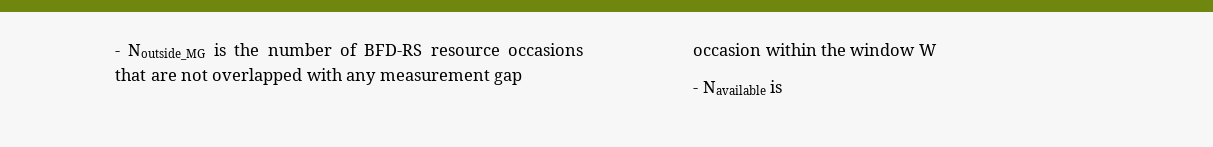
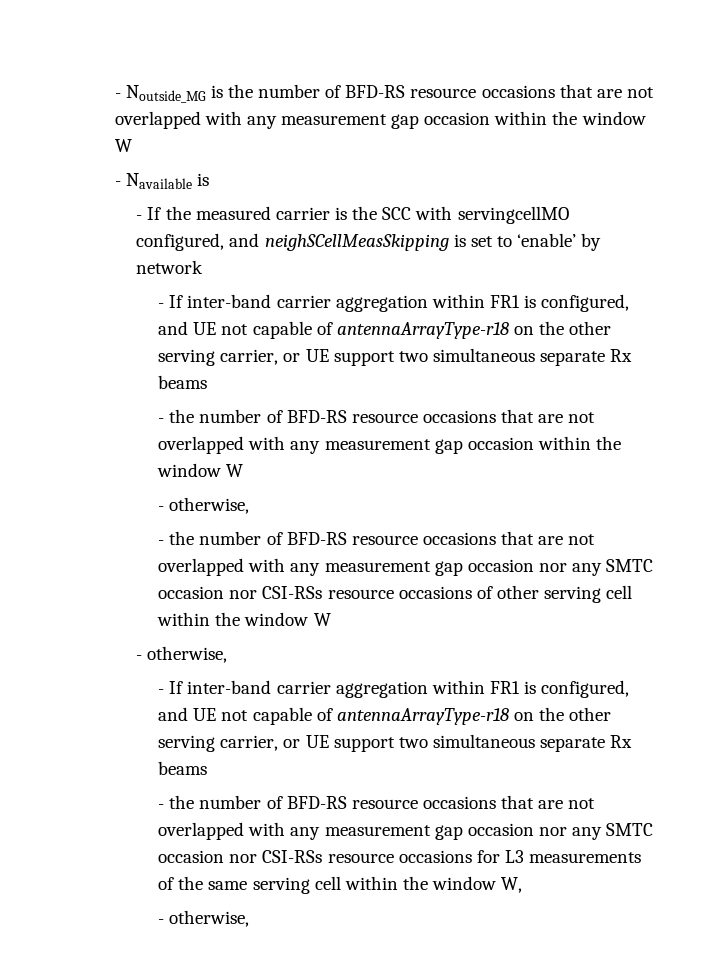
+ - If the measured carrier is the SCC with servingcellMO configured, and neighSCellMeasSkipping is set to ‘enable’ by network
+ - If inter-band carrier aggregation within FR1 is configured, and UE not capable of antennaArrayType-r18 on the other serving carrier, or UE support two simultaneous separate Rx beams
+ - the number of BFD-RS resource occasions that are not overlapped with any measurement gap occasion within the window W
+ - otherwise,
+ - the number of BFD-RS resource occasions that are not overlapped with any measurement gap occasion nor any SMTC occasion nor CSI-RSs resource occasions of other serving cell within the window W
+ - otherwise,
+ - If inter-band carrier aggregation within FR1 is configured, and UE not capable of antennaArrayType-r18 on the other serving carrier, or UE support two simultaneous separate Rx beams
+ - the number of BFD-RS resource occasions that are not overlapped with any measurement gap occasion nor any SMTC occasion nor CSI-RSs resource occasions for L3 measurements of the same serving cell within the window W,
+ - otherwise,

